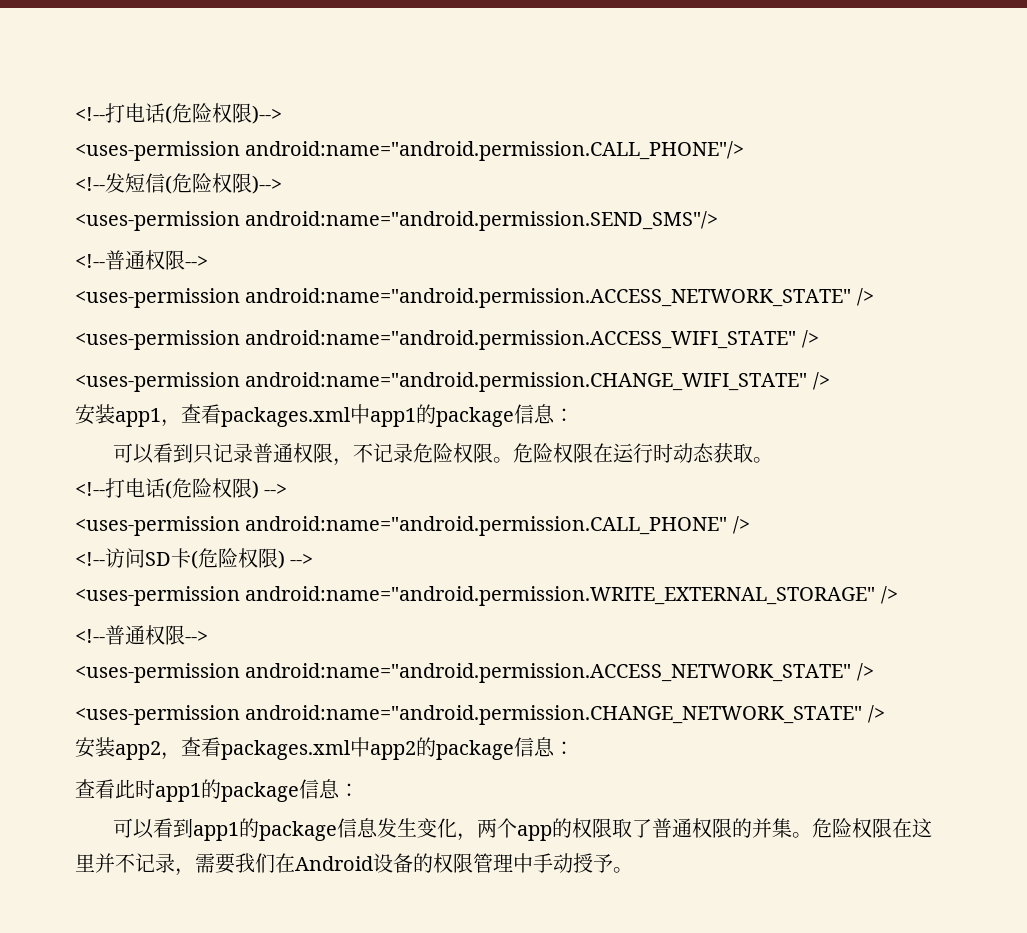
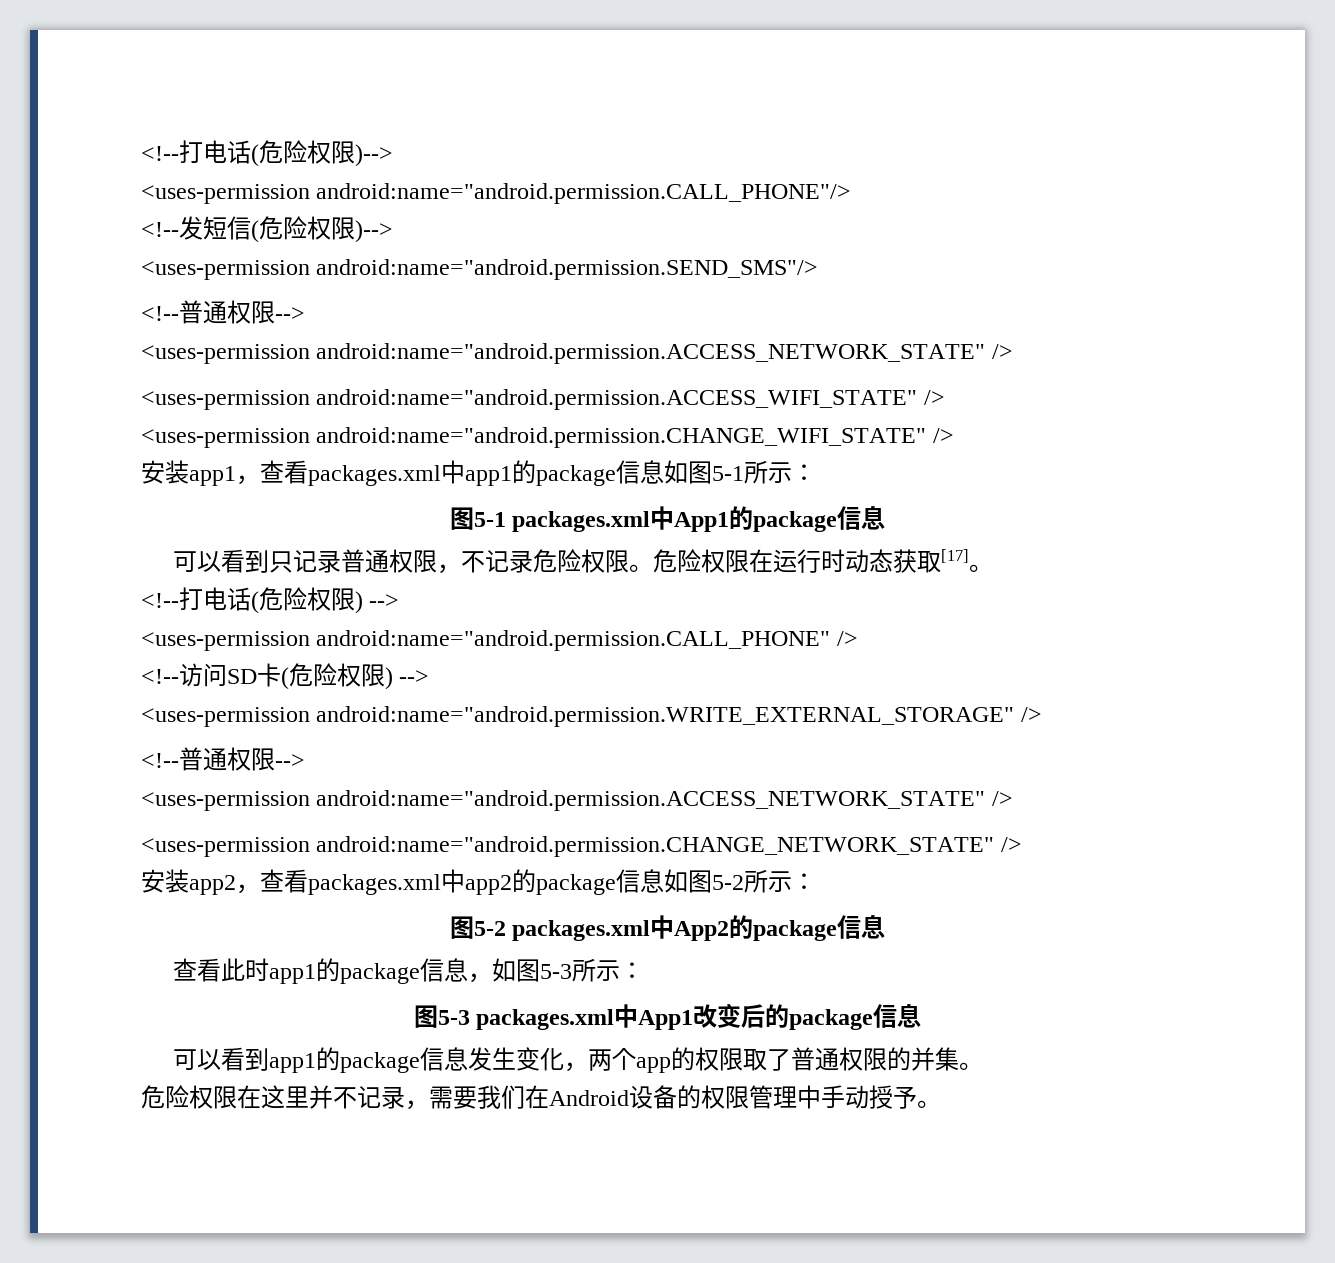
- 安装app1，查看packages.xml中app1的package信息：
+ 安装app1，查看packages.xml中app1的package信息如图5-1所示：
+ 图5-1 packages.xml中App1的package信息
- 危险权限在运行时动态获取。
+ 危险权限在运行时动态获取[17]。
- 安装app2，查看packages.xml中app2的package信息：
+ 安装app2，查看packages.xml中app2的package信息如图5-2所示：
+ 图5-2 packages.xml中App2的package信息
- 查看此时app1的package信息：
+ 查看此时app1的package信息，如图5-3所示：
+ 图5-3 packages.xml中App1改变后的package信息
- 可以看到app1的package信息发生变化，两个app的权限取了普通权限的并集。危险权限在这里并不记录，需要我们在Android设备的权限管理中手动授予。
+ 可以看到app1的package信息发生变化，两个app的权限取了普通权限的并集。
+ 危险权限在这里并不记录，需要我们在Android设备的权限管理中手动授予。

